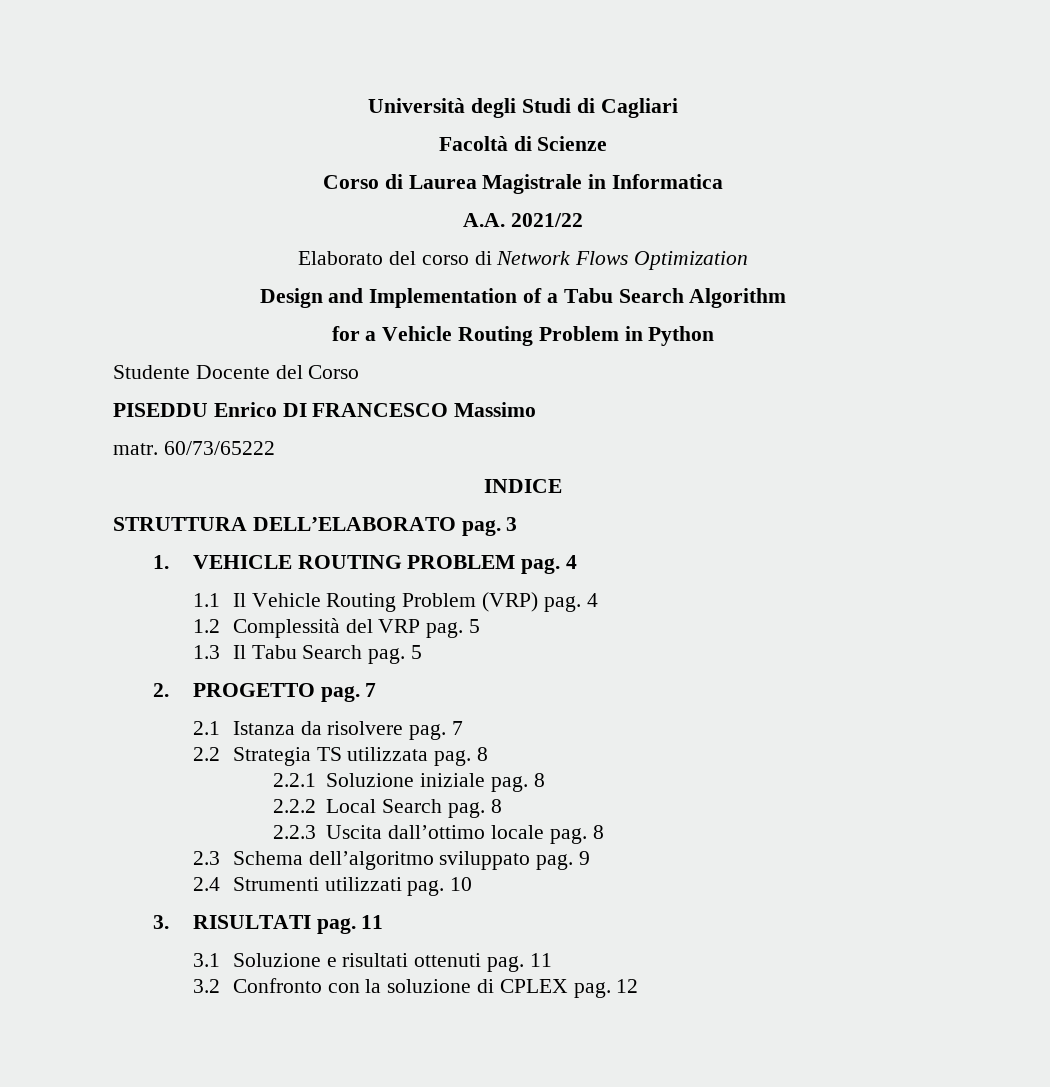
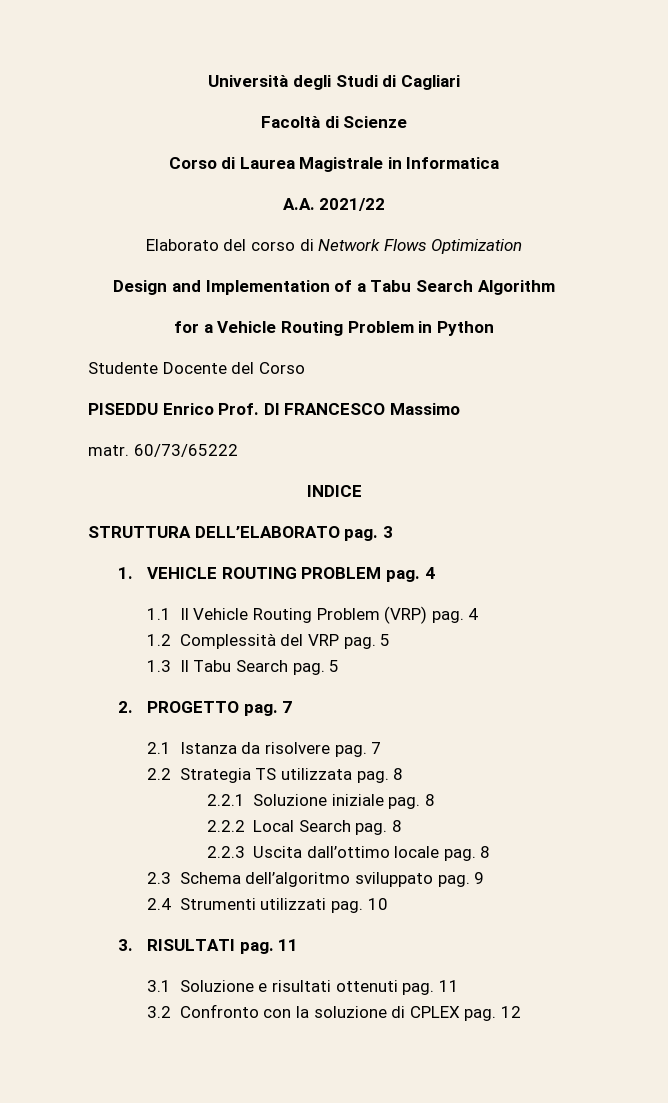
- PISEDDU Enrico DI FRANCESCO Massimo
+ PISEDDU Enrico Prof. DI FRANCESCO Massimo

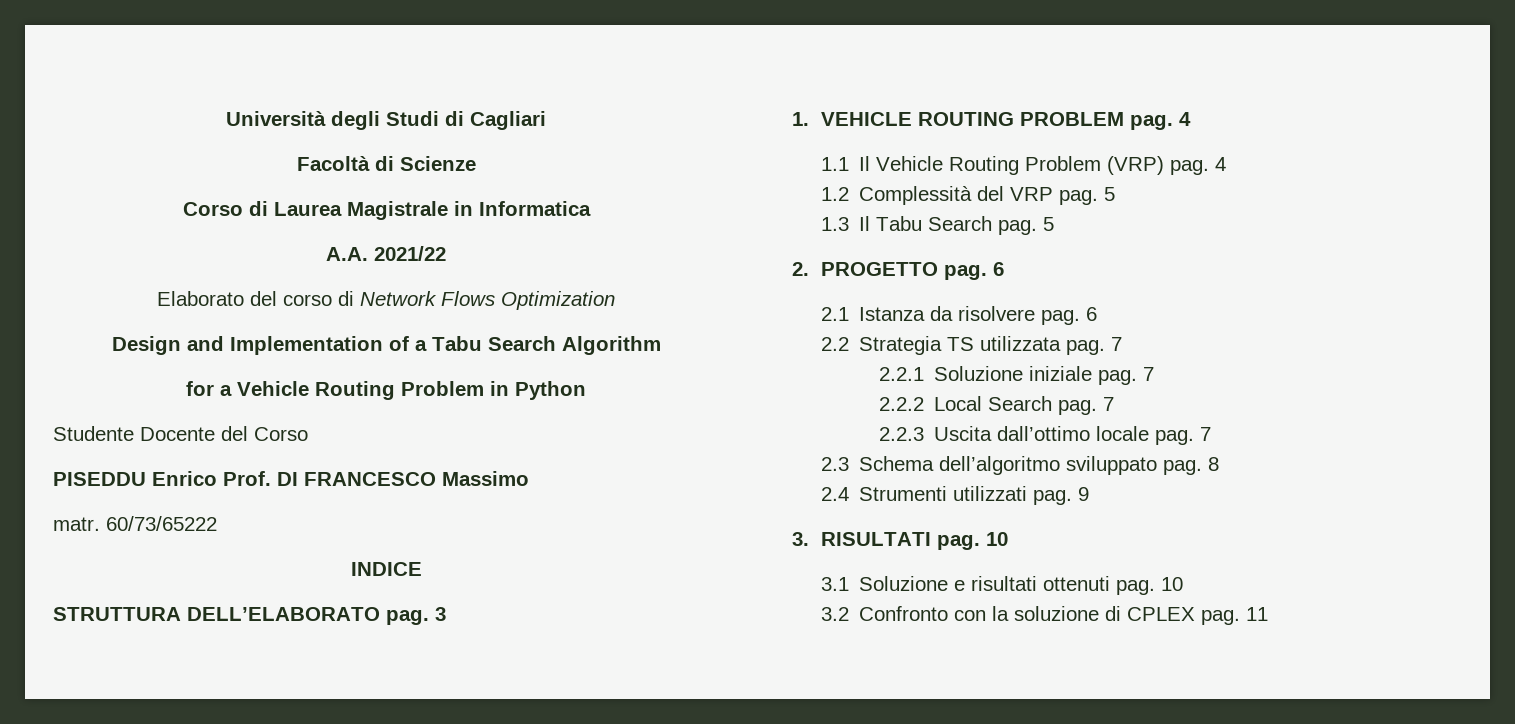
- 2. PROGETTO pag. 7
+ 2. PROGETTO pag. 6
- 2.1 Istanza da risolvere pag. 7
+ 2.1 Istanza da risolvere pag. 6
- 2.2 Strategia TS utilizzata pag. 8
+ 2.2 Strategia TS utilizzata pag. 7
- 2.2.1 Soluzione iniziale pag. 8
+ 2.2.1 Soluzione iniziale pag. 7
- 2.2.2 Local Search pag. 8
+ 2.2.2 Local Search pag. 7
- 2.2.3 Uscita dall’ottimo locale pag. 8
+ 2.2.3 Uscita dall’ottimo locale pag. 7
- 9
+ 8
- 10
+ 9
- 3. RISULTATI pag. 11
+ 3. RISULTATI pag. 10
- 3.1 Soluzione e risultati ottenuti pag. 11
+ 3.1 Soluzione e risultati ottenuti pag. 10
- 3.2 Confronto con la soluzione di CPLEX pag. 12
+ 3.2 Confronto con la soluzione di CPLEX pag. 11

